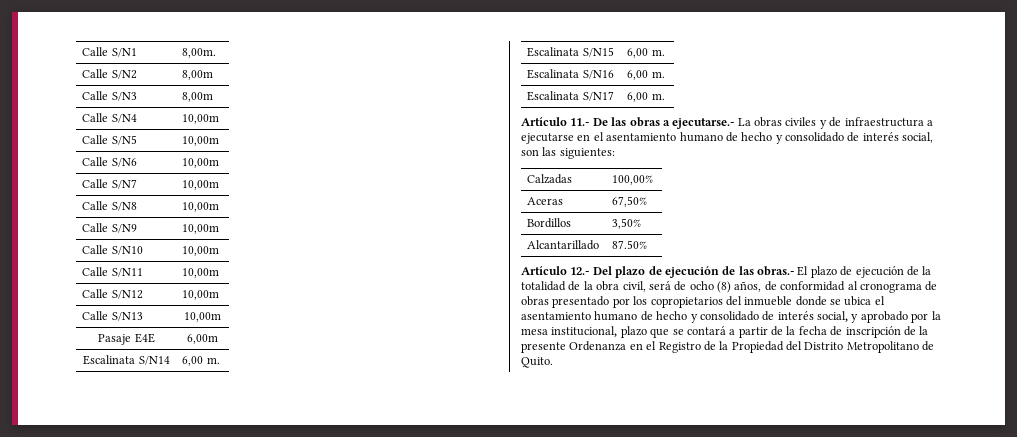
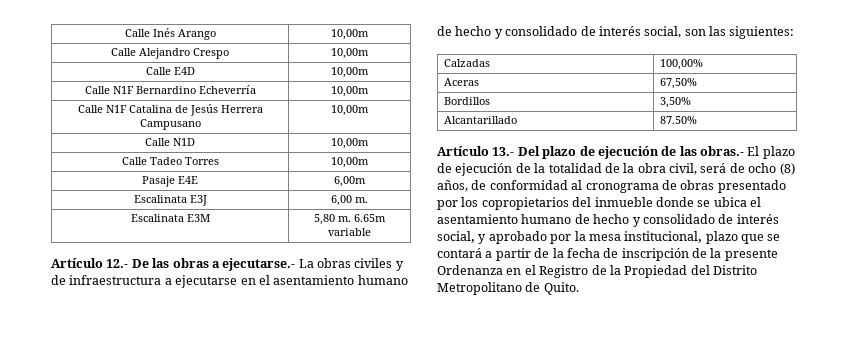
- Calle S/N1 | 8,00m.
- Calle S/N2 | 8,00m
- Calle S/N3 | 8,00m
- Calle S/N4 | 10,00m
- Calle S/N5 | 10,00m
- Calle S/N6 | 10,00m
- Calle S/N7 | 10,00m
- Calle S/N8 | 10,00m
- Calle S/N9 | 10,00m
- Calle S/N10 | 10,00m
- Calle S/N11 | 10,00m
- Calle S/N12 | 10,00m
- Calle S/N13 | 10,00m
+ Calle Inés Arango | 10,00m
+ Calle Alejandro Crespo | 10,00m
+ Calle E4D | 10,00m
+ Calle N1F Bernardino Echeverría | 10,00m
+ Calle N1F Catalina de Jesús Herrera Campusano | 10,00m
+ Calle N1D | 10,00m
+ Calle Tadeo Torres | 10,00m
- Escalinata S/N14 | 6,00 m.
- Escalinata S/N15 | 6,00 m.
- Escalinata S/N16 | 6,00 m.
- Escalinata S/N17 | 6,00 m.
- Artículo 11.- De las obras a ejecutarse.- La obras civiles y de infraestructura a ejecutarse en el asentamiento humano de hecho y consolidado de interés social, son las siguientes:
+ Escalinata E3J | 6,00 m.
+ Escalinata E3M | 5,80 m. 6.65m variable
+ Artículo 12.- De las obras a ejecutarse.- La obras civiles y de infraestructura a ejecutarse en el asentamiento humano de hecho y consolidado de interés social, son las siguientes:
- Artículo 12.- Del plazo de ejecución de las obras.- El plazo de ejecución de la totalidad de la obra civil, será de ocho (8) años, de conformidad al cronograma de obras presentado por los copropietarios del inmueble donde se ubica el asentamiento humano de hecho y consolidado de interés social, y aprobado por la mesa institucional, plazo que se contará a partir de la fecha de inscripción de la presente Ordenanza en el Registro de la Propiedad del Distrito Metropolitano de Quito.
+ Artículo 13.- Del plazo de ejecución de las obras.- El plazo de ejecución de la totalidad de la obra civil, será de ocho (8) años, de conformidad al cronograma de obras presentado por los copropietarios del inmueble donde se ubica el asentamiento humano de hecho y consolidado de interés social, y aprobado por la mesa institucional, plazo que se contará a partir de la fecha de inscripción de la presente Ordenanza en el Registro de la Propiedad del Distrito Metropolitano de Quito.

